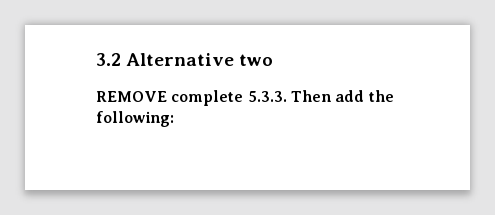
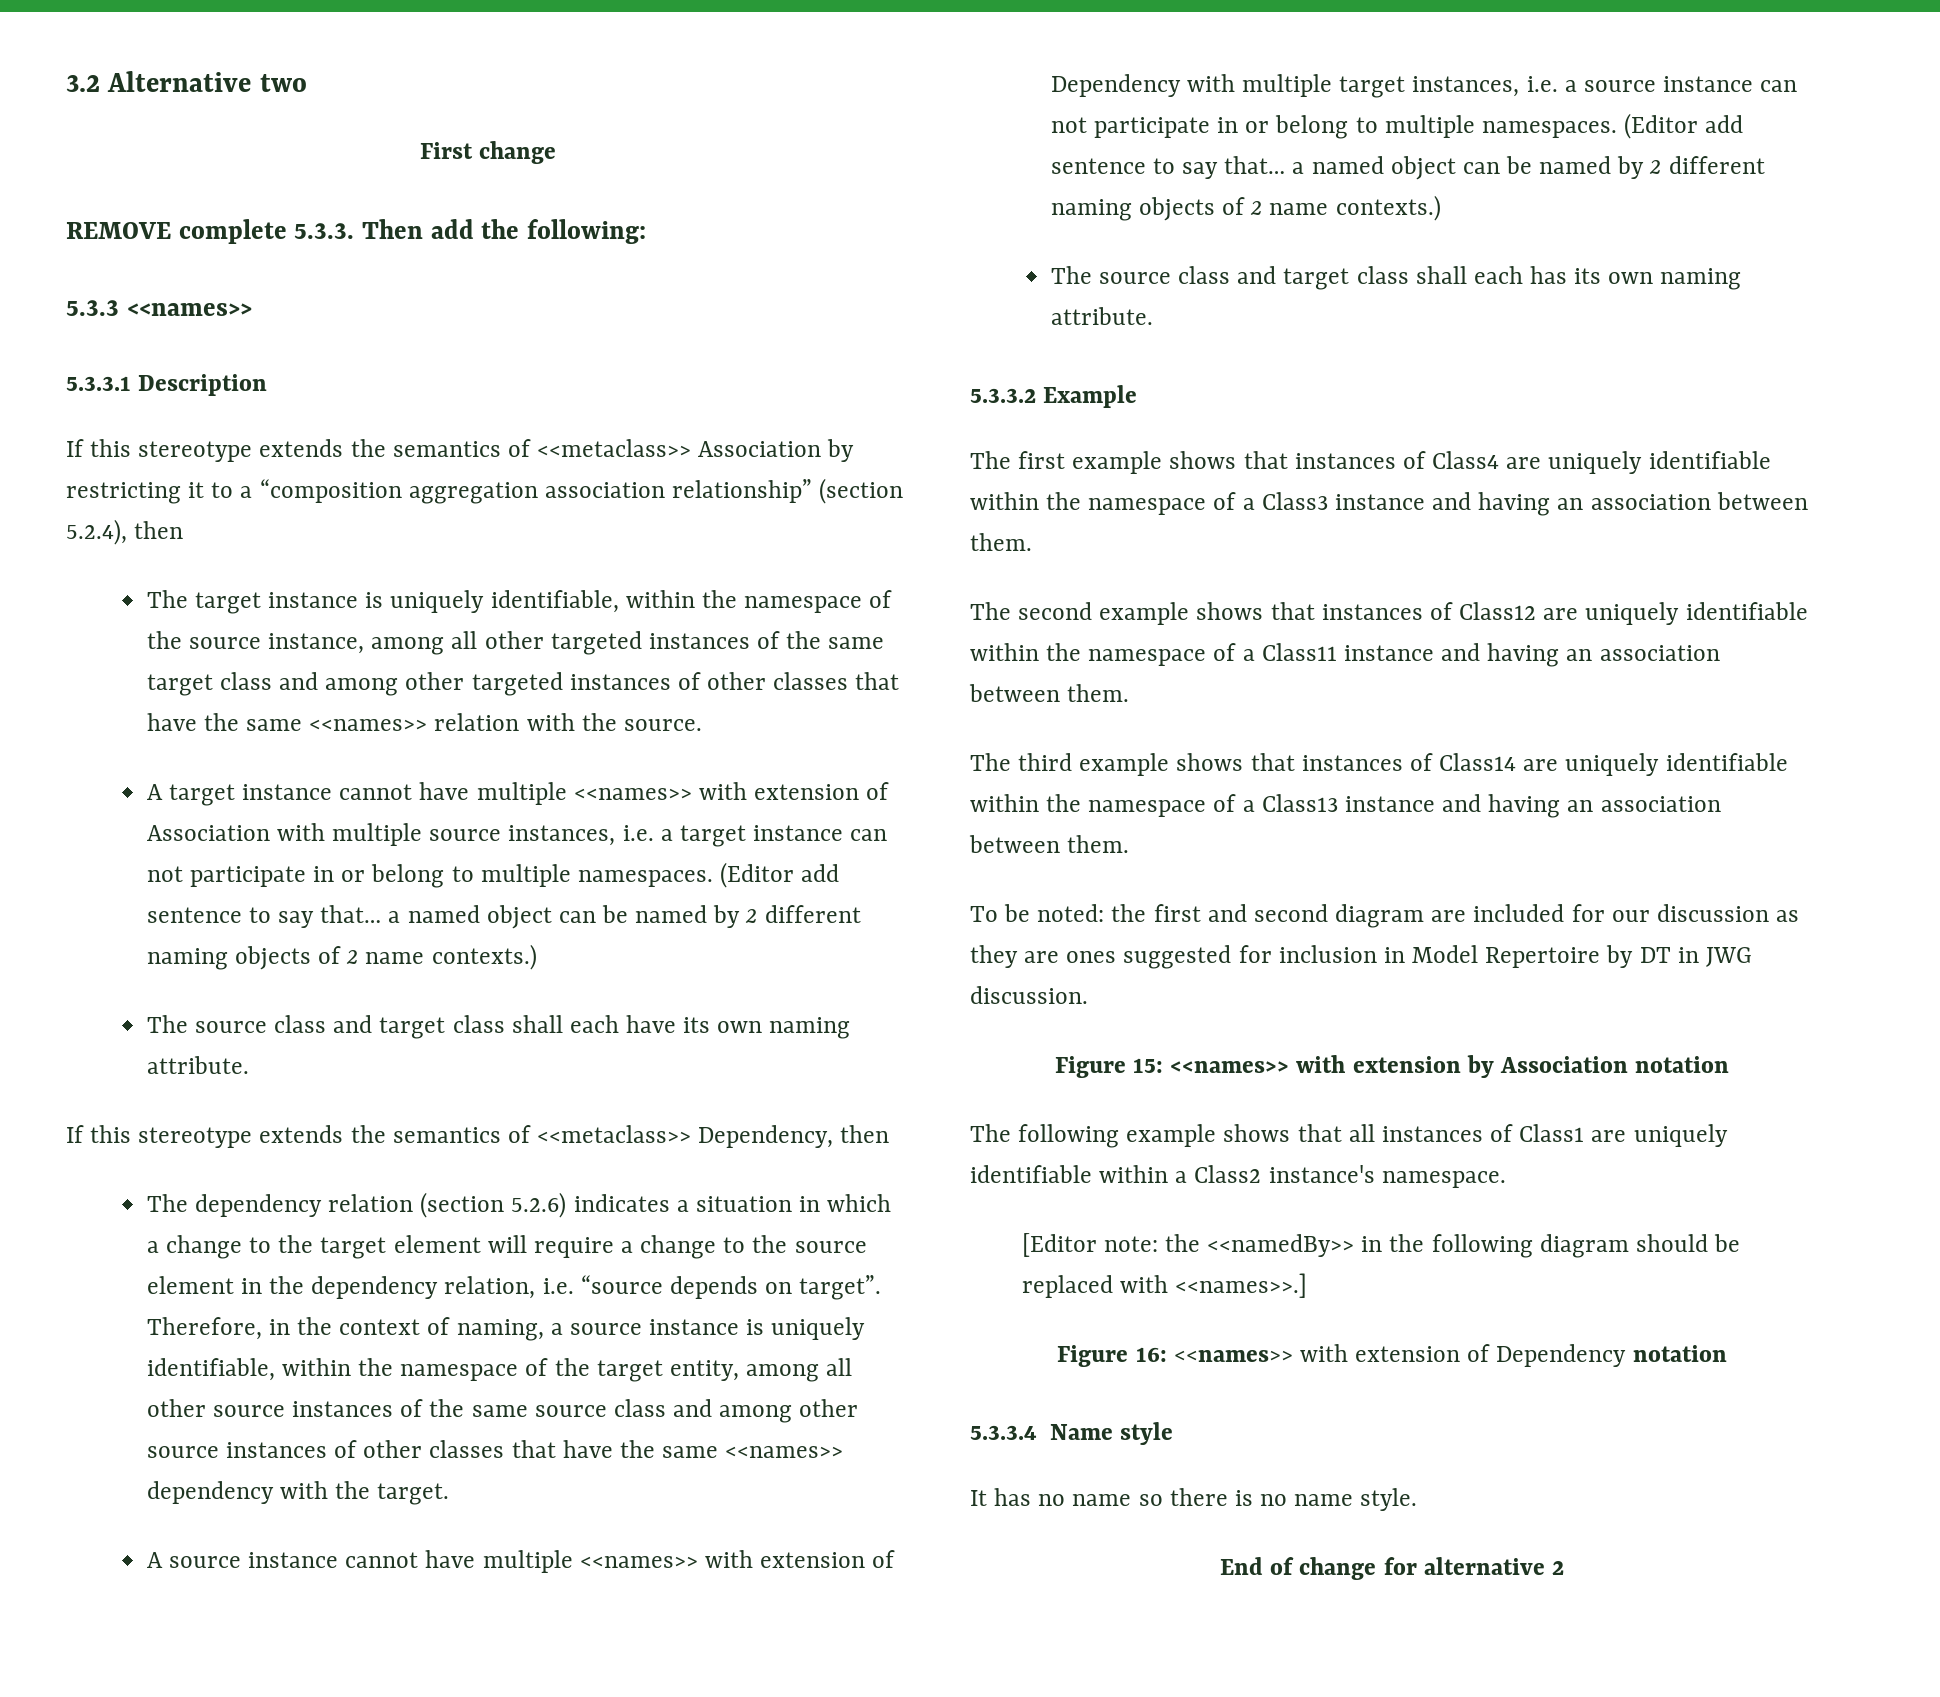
+ First change
+ 5.3.3 <<names>>
+ 5.3.3.1 Description
+ If this stereotype extends the semantics of <<metaclass>> Association by restricting it to a “composition aggregation association relationship” (section 5.2.4), then
+ The target instance is uniquely identifiable, within the namespace of the source instance, among all other targeted instances of the same target class and among other targeted instances of other classes that have the same <<names>> relation with the source.
+ A target instance cannot have multiple <<names>> with extension of Association with multiple source instances, i.e. a target instance can not participate in or belong to multiple namespaces. (Editor add sentence to say that… a named object can be named by 2 different naming objects of 2 name contexts.)
+ The source class and target class shall each have its own naming attribute.
+ If this stereotype extends the semantics of <<metaclass>> Dependency, then
+ The dependency relation (section 5.2.6) indicates a situation in which a change to the target element will require a change to the source element in the dependency relation, i.e. “source depends on target”. Therefore, in the context of naming, a source instance is uniquely identifiable, within the namespace of the target entity, among all other source instances of the same source class and among other source instances of other classes that have the same <<names>> dependency with the target.
+ A source instance cannot have multiple <<names>> with extension of Dependency with multiple target instances, i.e. a source instance can not participate in or belong to multiple namespaces. (Editor add sentence to say that… a named object can be named by 2 different naming objects of 2 name contexts.)
+ The source class and target class shall each has its own naming attribute.
+ 5.3.3.2 Example
+ The first example shows that instances of Class4 are uniquely identifiable within the namespace of a Class3 instance and having an association between them.
+ The second example shows that instances of Class12 are uniquely identifiable within the namespace of a Class11 instance and having an association between them.
+ The third example shows that instances of Class14 are uniquely identifiable within the namespace of a Class13 instance and having an association between them.
+ To be noted: the first and second diagram are included for our discussion as they are ones suggested for inclusion in Model Repertoire by DT in JWG discussion.
+ Figure 15: <<names>> with extension by Association notation
+ The following example shows that all instances of Class1 are uniquely identifiable within a Class2 instance's namespace.
+ [Editor note: the <<namedBy>> in the following diagram should be replaced with <<names>>.]
+ Figure 16: <<names>> with extension of Dependency notation
+ 5.3.3.4 Name style
+ It has no name so there is no name style.
+ End of change for alternative 2

